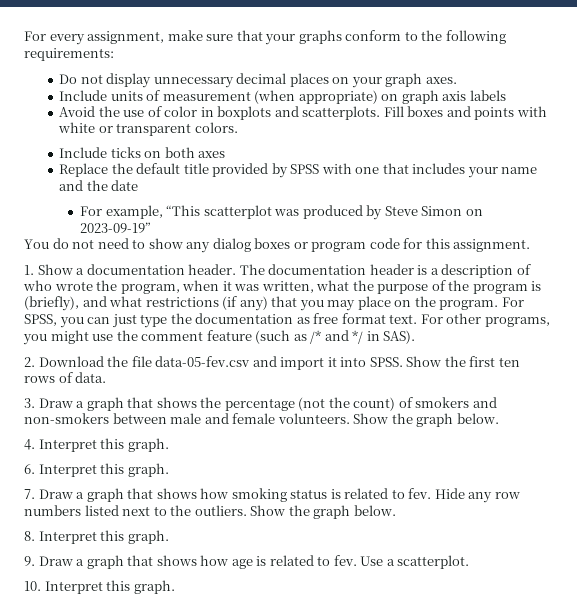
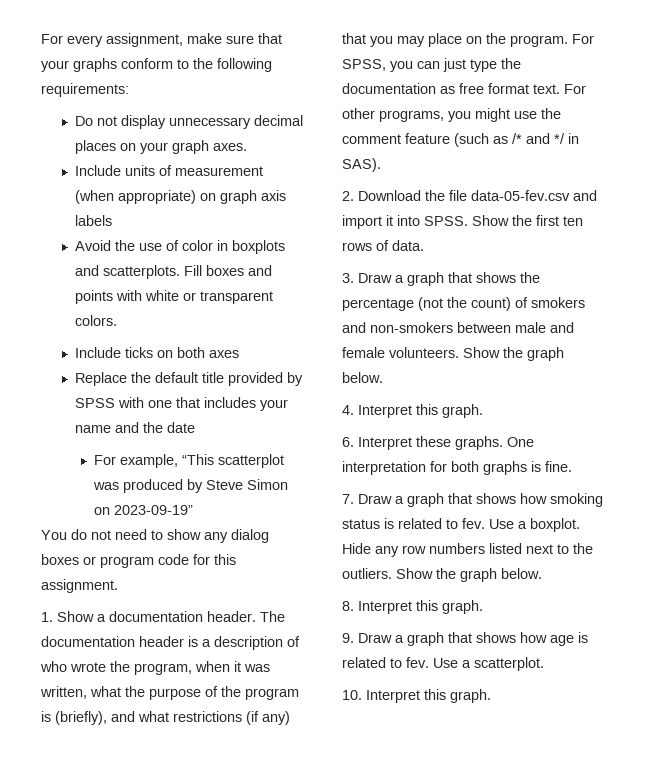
- 6. Interpret this graph.
+ 6. Interpret these graphs. One interpretation for both graphs is fine.
+ Use a boxplot.

